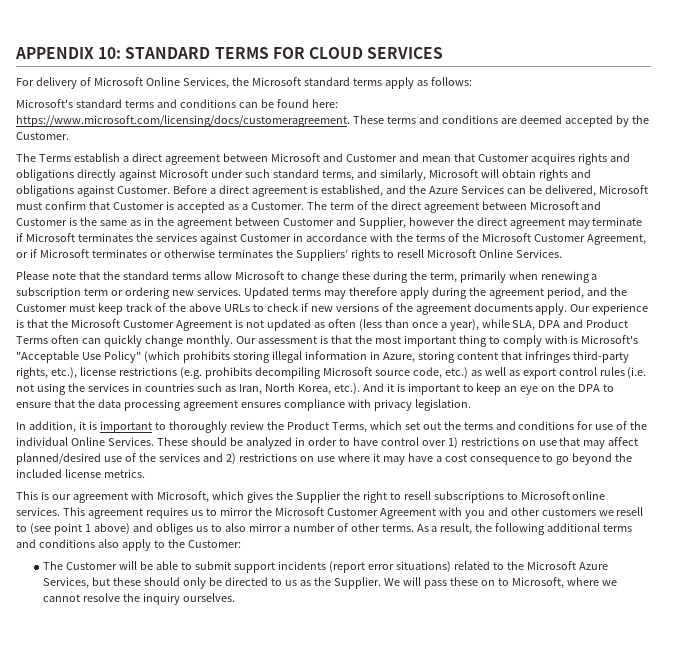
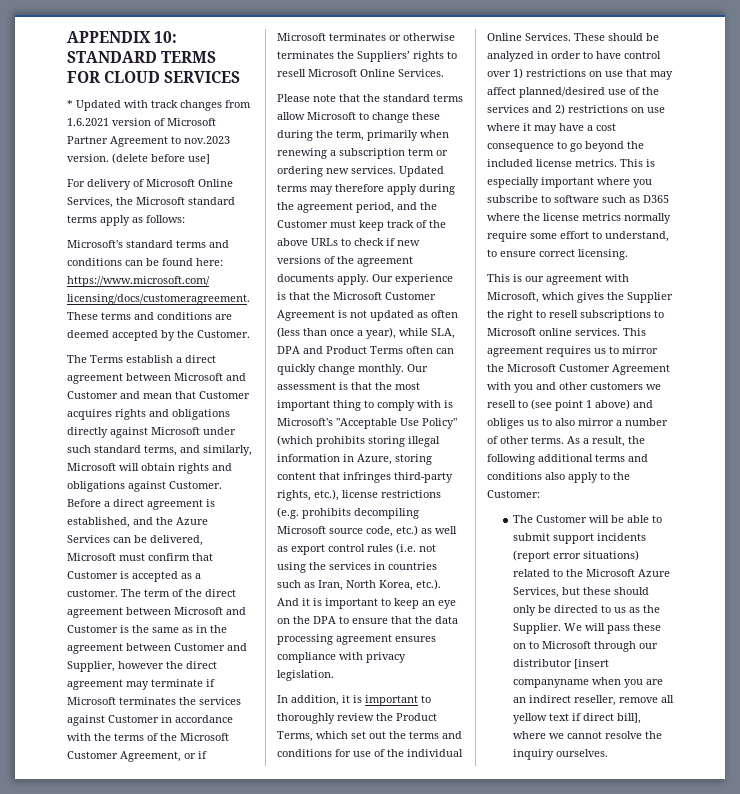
+ * Updated with track changes from 1.6.2021 version of Microsoft Partner Agreement to nov.2023 version. (delete before use]
- Before a direct agreement is established, and the Azure Services can be delivered, Microsoft must confirm that Customer is accepted as a Customer.
+ Before a direct agreement is established, and the Azure Services can be delivered, Microsoft must confirm that Customer is accepted as a customer.
+ This is especially important where you subscribe to software such as D365 where the license metrics normally require some effort to understand, to ensure correct licensing.
- We will pass these on to Microsoft, where we cannot resolve the inquiry ourselves.
+ We will pass these on to Microsoft through our distributor [insert companyname when you are an indirect reseller, remove all yellow text if direct bill], where we cannot resolve the inquiry ourselves.

